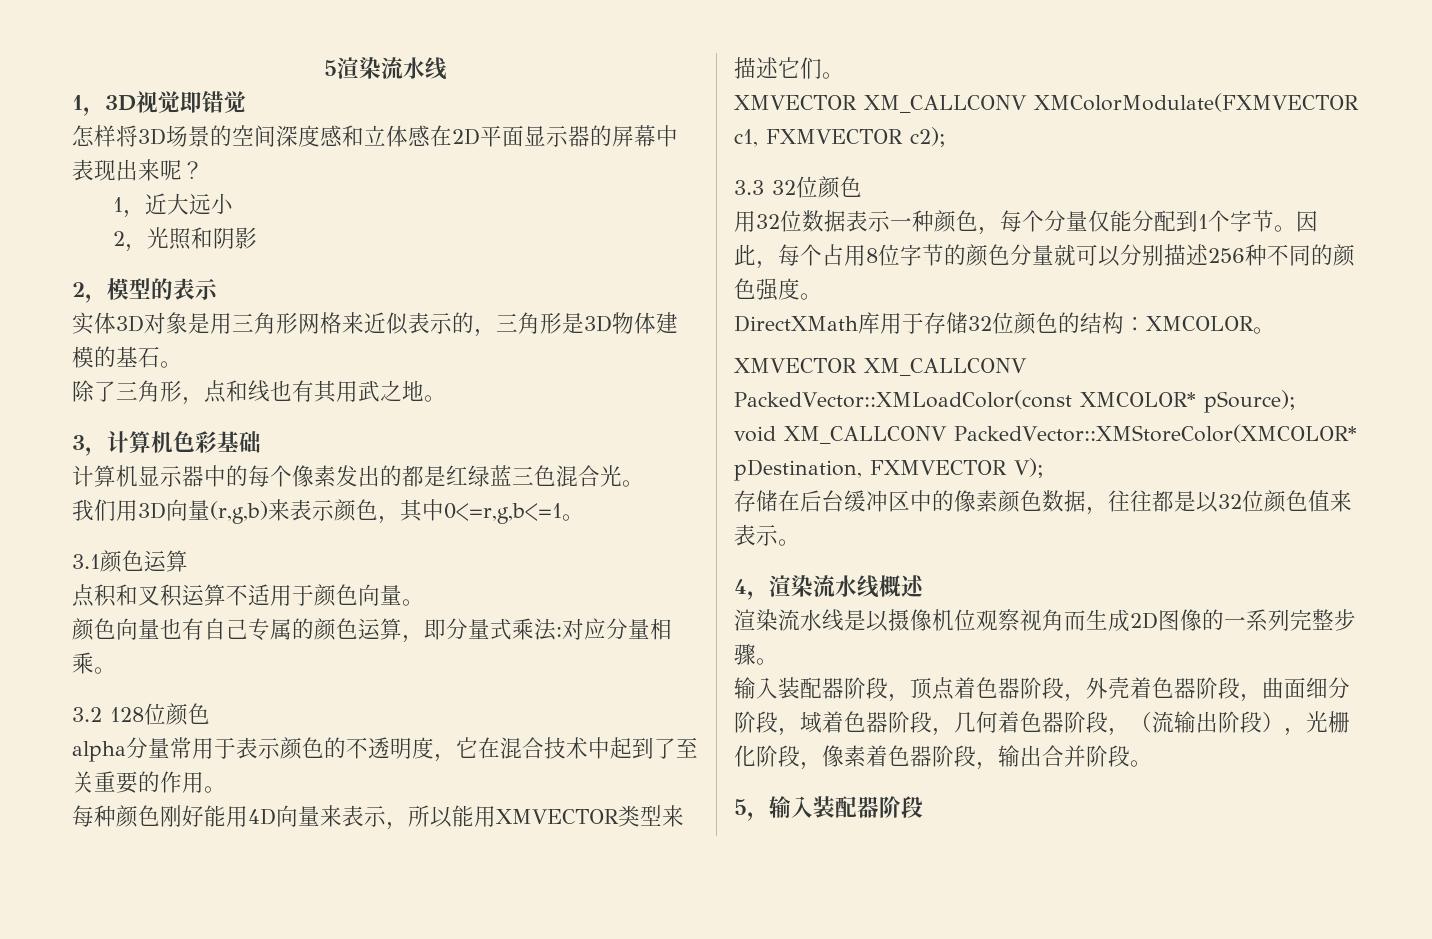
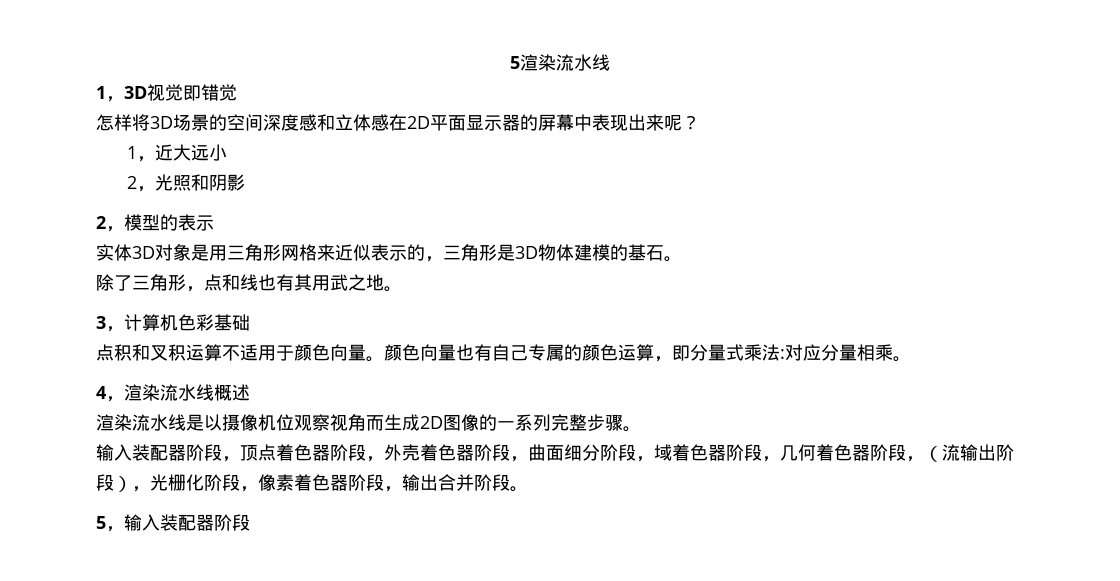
- 计算机显示器中的每个像素发出的都是红绿蓝三色混合光。
- 我们用3D向量(r,g,b)来表示颜色，其中0<=r,g,b<=1。
- 3.1颜色运算
- 点积和叉积运算不适用于颜色向量。
- 颜色向量也有自己专属的颜色运算，即分量式乘法:对应分量相乘。
+ 点积和叉积运算不适用于颜色向量。颜色向量也有自己专属的颜色运算，即分量式乘法:对应分量相乘。
- 3.2 128位颜色
- alpha分量常用于表示颜色的不透明度，它在混合技术中起到了至关重要的作用。
- 每种颜色刚好能用4D向量来表示，所以能用XMVECTOR类型来描述它们。
- XMVECTOR XM_CALLCONV XMColorModulate(FXMVECTOR c1, FXMVECTOR c2);
- 3.3 32位颜色
- 用32位数据表示一种颜色，每个分量仅能分配到1个字节。因此，每个占用8位字节的颜色分量就可以分别描述256种不同的颜色强度。
- DirectXMath库用于存储32位颜色的结构：XMCOLOR。
- XMVECTOR XM_CALLCONV PackedVector::XMLoadColor(const XMCOLOR* pSource);
- void XM_CALLCONV PackedVector::XMStoreColor(XMCOLOR* pDestination, FXMVECTOR V);
- 存储在后台缓冲区中的像素颜色数据，往往都是以32位颜色值来表示。

